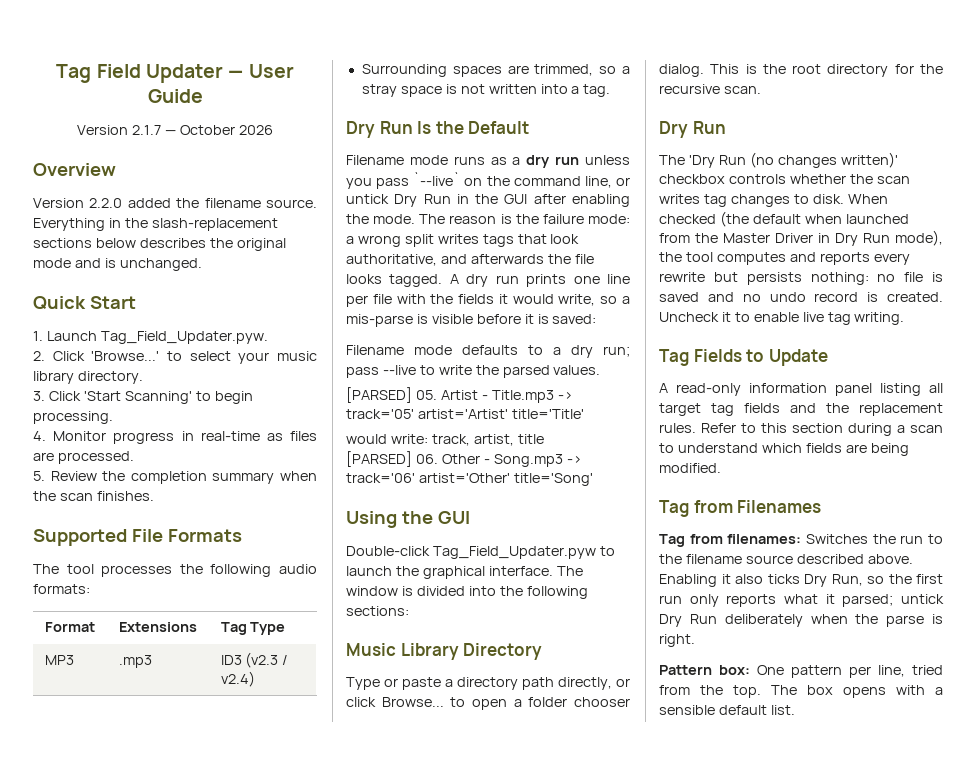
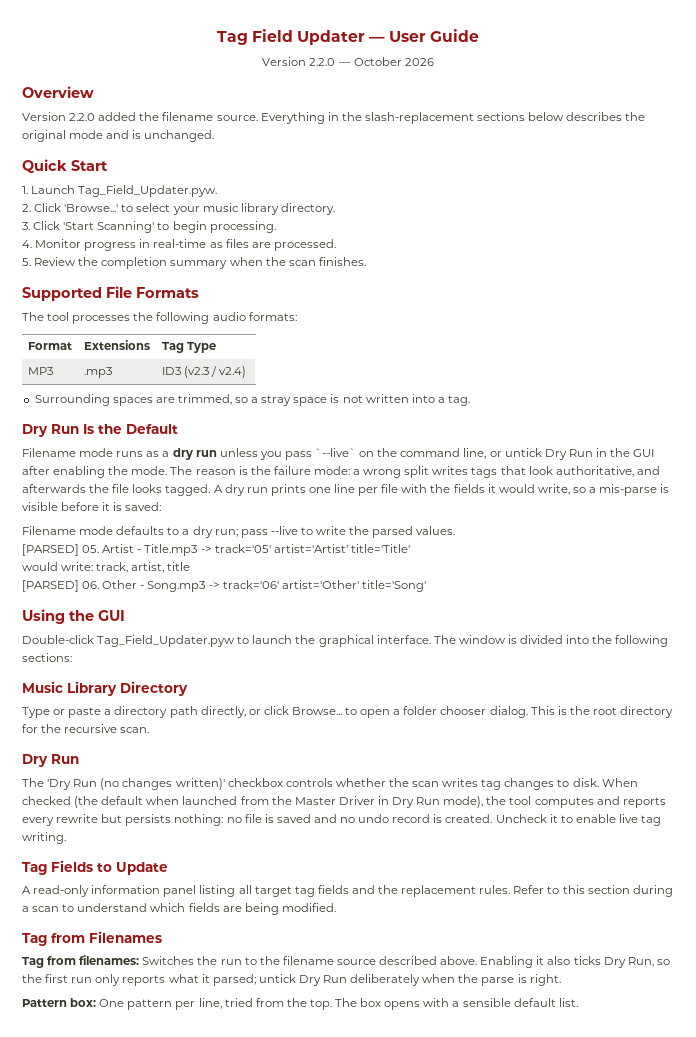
- Version 2.1.7 — October 2026
+ Version 2.2.0 — October 2026

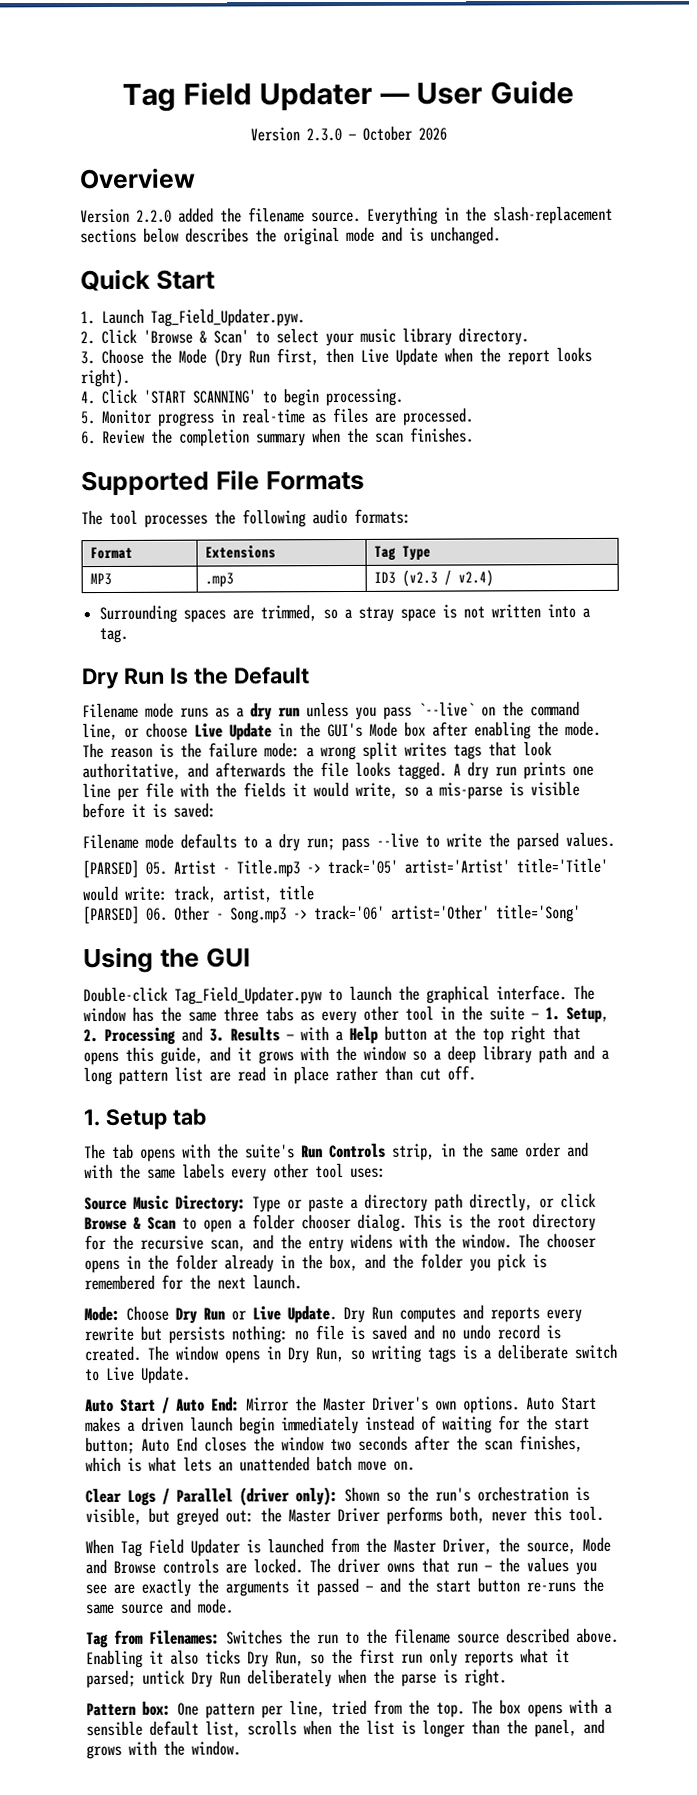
- Version 2.2.0 — October 2026
+ Version 2.3.0 — October 2026
- 2. Click 'Browse...' to select your music library directory.
+ 2. Click 'Browse & Scan' to select your music library directory.
- 3. Click 'Start Scanning' to begin processing.
+ 3. Choose the Mode (Dry Run first, then Live Update when the report looks right).
+ 4. Click 'START SCANNING' to begin processing.
- 4. Monitor progress in real-time as files are processed.
+ 5. Monitor progress in real-time as files are processed.
- 5. Review the completion summary when the scan finishes.
+ 6. Review the completion summary when the scan finishes.
- Filename mode runs as a dry run unless you pass `--live` on the command line, or untick Dry Run in the GUI after enabling the mode.
+ Filename mode runs as a dry run unless you pass `--live` on the command line, or choose Live Update in the GUI's Mode box after enabling the mode.
- The window is divided into the following sections:
- Music Library Directory
- Type or paste a directory path directly, or click Browse... to open a folder chooser dialog.
+ The window has the same three tabs as every other tool in the suite — 1. Setup, 2. Processing and 3. Results — with a Help button at the top right that opens this guide, and it grows with the window so a deep library path and a long pattern list are read in place rather than cut off.
+ 1. Setup tab
+ The tab opens with the suite's Run Controls strip, in the same order and with the same labels every other tool uses:
+ Source Music Directory: Type or paste a directory path directly, or click Browse & Scan to open a folder chooser dialog.
- This is the root directory for the recursive scan.
- Dry Run
- The 'Dry Run (no changes written)' checkbox controls whether the scan writes tag changes to disk. When checked (the default when launched from the Master Driver in Dry Run mode), the tool computes and reports every rewrite but persists nothing: no file is saved and no undo record is created.
+ This is the root directory for the recursive scan, and the entry widens with the window. The chooser opens in the folder already in the box, and the folder you pick is remembered for the next launch.
+ Mode: Choose Dry Run or Live Update. Dry Run computes and reports every rewrite but persists nothing: no file is saved and no undo record is created.
- Uncheck it to enable live tag writing.
- Tag Fields to Update
- A read-only information panel listing all target tag fields and the replacement rules. Refer to this section during a scan to understand which fields are being modified.
- Tag from Filenames
- Tag from filenames: Switches the run to the filename source described above.
+ The window opens in Dry Run, so writing tags is a deliberate switch to Live Update.
+ Auto Start / Auto End: Mirror the Master Driver's own options. Auto Start makes a driven launch begin immediately instead of waiting for the start button; Auto End closes the window two seconds after the scan finishes, which is what lets an unattended batch move on.
+ Clear Logs / Parallel (driver only): Shown so the run's orchestration is visible, but greyed out: the Master Driver performs both, never this tool.
+ When Tag Field Updater is launched from the Master Driver, the source, Mode and Browse controls are locked. The driver owns that run — the values you see are exactly the arguments it passed — and the start button re-runs the same source and mode.
+ Tag from Filenames: Switches the run to the filename source described above.
- The box opens with a sensible default list.
+ The box opens with a sensible default list, scrolls when the list is longer than the panel, and grows with the window.

